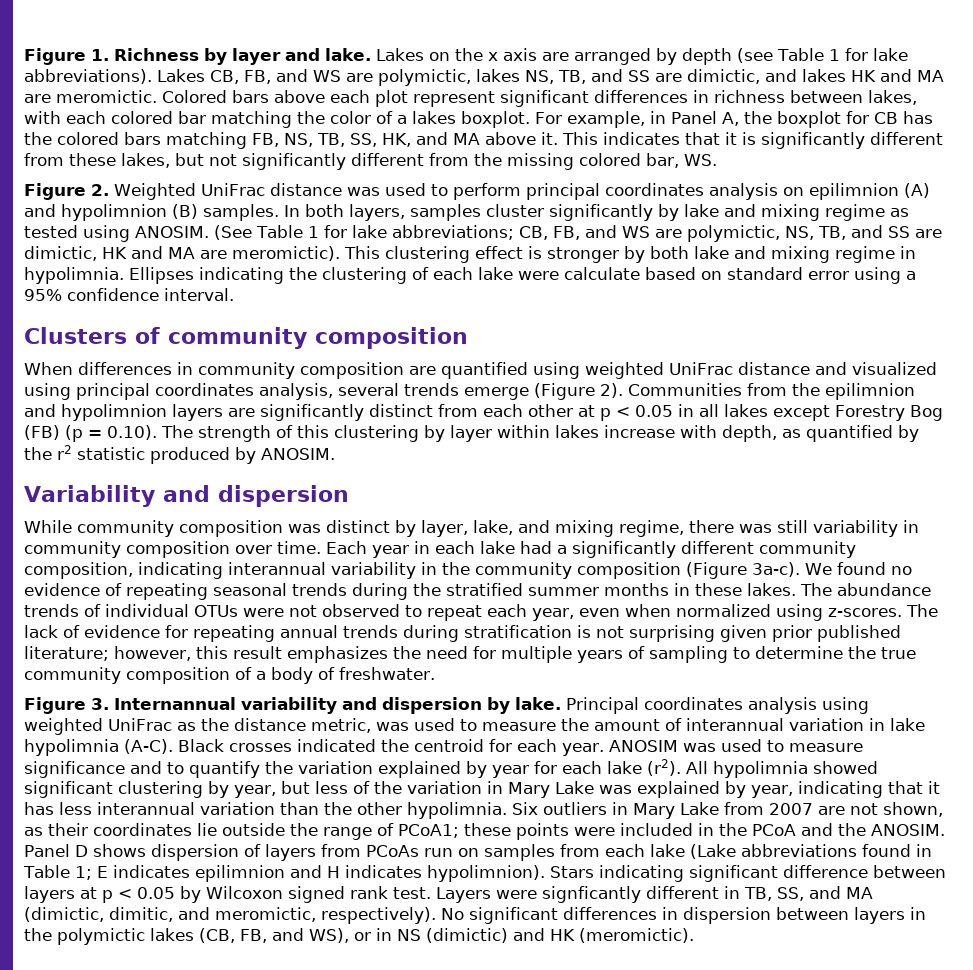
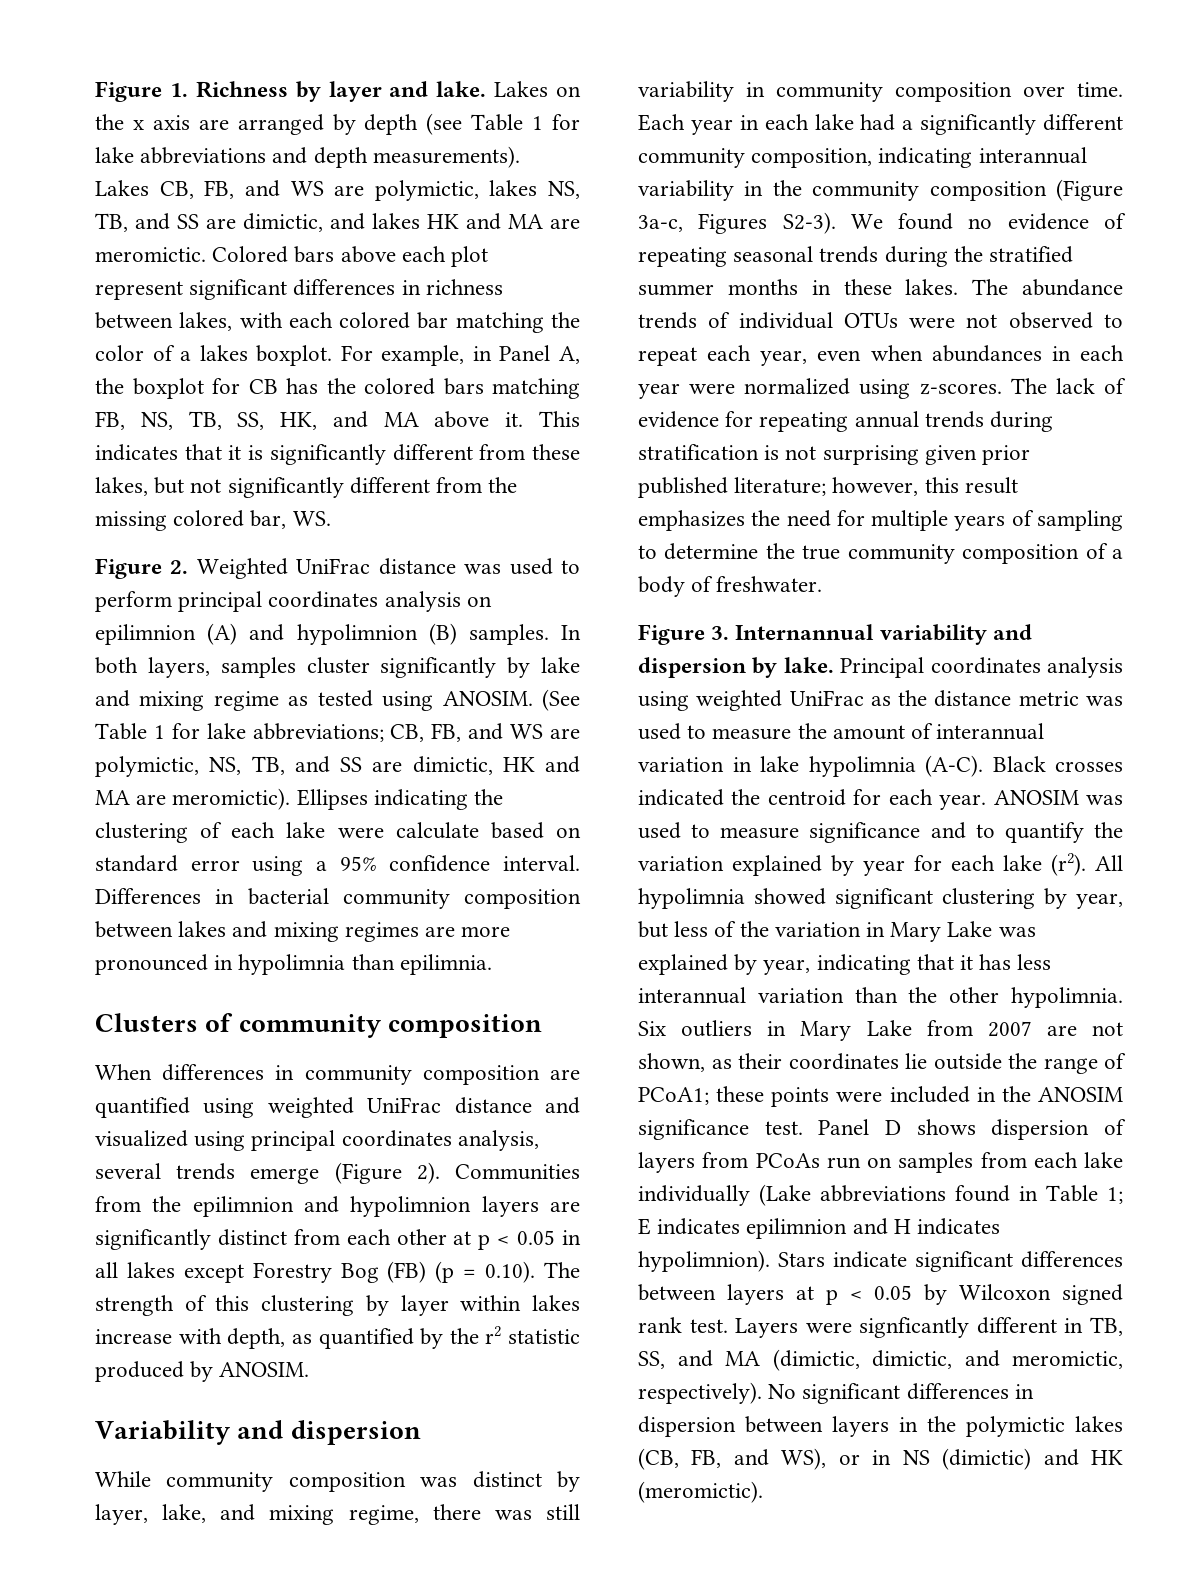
- Lakes on the x axis are arranged by depth (see Table 1 for lake abbreviations).
+ Lakes on the x axis are arranged by depth (see Table 1 for lake abbreviations and depth measurements).
- This clustering effect is stronger by both lake and mixing regime in hypolimnia.
+ Differences in bacterial community composition between lakes and mixing regimes are more pronounced in hypolimnia than epilimnia.
- Each year in each lake had a significantly different community composition, indicating interannual variability in the community composition (Figure 3a-c).
+ Each year in each lake had a significantly different community composition, indicating interannual variability in the community composition (Figure 3a-c, Figures S2-3).
- The abundance trends of individual OTUs were not observed to repeat each year, even when normalized using z-scores.
+ The abundance trends of individual OTUs were not observed to repeat each year, even when abundances in each year were normalized using z-scores.
- Principal coordinates analysis using weighted UniFrac as the distance metric, was used to measure the amount of interannual variation in lake hypolimnia (A-C).
+ Principal coordinates analysis using weighted UniFrac as the distance metric was used to measure the amount of interannual variation in lake hypolimnia (A-C).
- Six outliers in Mary Lake from 2007 are not shown, as their coordinates lie outside the range of PCoA1; these points were included in the PCoA and the ANOSIM.
+ Six outliers in Mary Lake from 2007 are not shown, as their coordinates lie outside the range of PCoA1; these points were included in the ANOSIM significance test.
- Panel D shows dispersion of layers from PCoAs run on samples from each lake (Lake abbreviations found in Table 1; E indicates epilimnion and H indicates hypolimnion).
+ Panel D shows dispersion of layers from PCoAs run on samples from each lake individually (Lake abbreviations found in Table 1; E indicates epilimnion and H indicates hypolimnion).
- Stars indicating significant difference between layers at p < 0.05 by Wilcoxon signed rank test.
+ Stars indicate significant differences between layers at p < 0.05 by Wilcoxon signed rank test.
- Layers were signficantly different in TB, SS, and MA (dimictic, dimitic, and meromictic, respectively).
+ Layers were signficantly different in TB, SS, and MA (dimictic, dimictic, and meromictic, respectively).

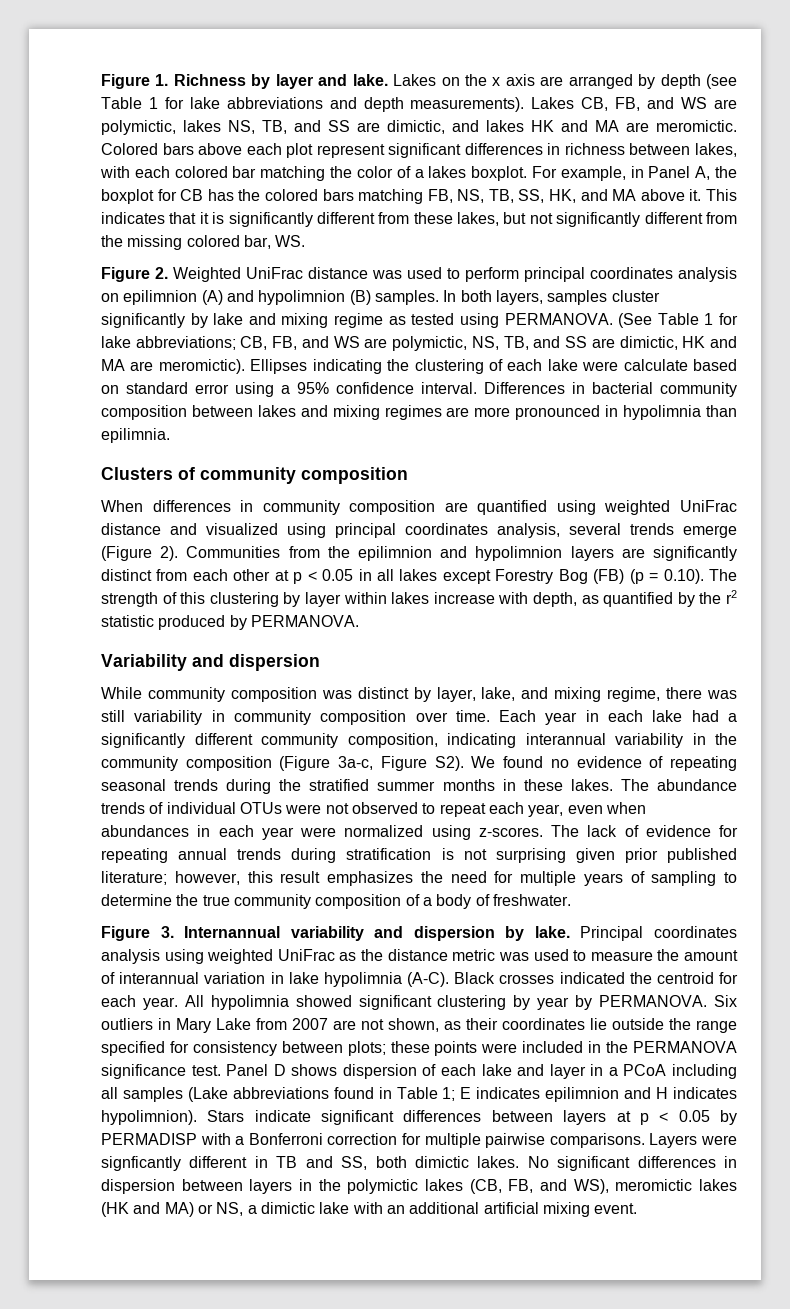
- In both layers, samples cluster significantly by lake and mixing regime as tested using ANOSIM.
+ In both layers, samples cluster significantly by lake and mixing regime as tested using PERMANOVA.
- Communities from the epilimnion and hypolimnion layers are significantly distinct from each other at p < 0.05 in all lakes except Forestry Bog (FB) (p = 0.10). The strength of this clustering by layer within lakes increase with depth, as quantified by the r2 statistic produced by ANOSIM.
+ Communities from the epilimnion and hypolimnion layers are significantly distinct from each other at p < 0.05 in all lakes except Forestry Bog (FB) (p = 0.10). The strength of this clustering by layer within lakes increase with depth, as quantified by the r2 statistic produced by PERMANOVA.
- Each year in each lake had a significantly different community composition, indicating interannual variability in the community composition (Figure 3a-c, Figures S2-3). We found no evidence of repeating seasonal trends during the stratified summer months in these lakes.
+ Each year in each lake had a significantly different community composition, indicating interannual variability in the community composition (Figure 3a-c, Figure S2). We found no evidence of repeating seasonal trends during the stratified summer months in these lakes.
- ANOSIM was used to measure significance and to quantify the variation explained by year for each lake (r2).
- All hypolimnia showed significant clustering by year, but less of the variation in Mary Lake was explained by year, indicating that it has less interannual variation than the other hypolimnia.
+ All hypolimnia showed significant clustering by year by PERMANOVA.
- Six outliers in Mary Lake from 2007 are not shown, as their coordinates lie outside the range of PCoA1; these points were included in the ANOSIM significance test.
+ Six outliers in Mary Lake from 2007 are not shown, as their coordinates lie outside the range specified for consistency between plots; these points were included in the PERMANOVA significance test.
- Panel D shows dispersion of layers from PCoAs run on samples from each lake individually (Lake abbreviations found in Table 1; E indicates epilimnion and H indicates hypolimnion).
+ Panel D shows dispersion of each lake and layer in a PCoA including all samples (Lake abbreviations found in Table 1; E indicates epilimnion and H indicates hypolimnion).
- Stars indicate significant differences between layers at p < 0.05 by Wilcoxon signed rank test.
+ Stars indicate significant differences between layers at p < 0.05 by PERMADISP with a Bonferroni correction for multiple pairwise comparisons.
- Layers were signficantly different in TB, SS, and MA (dimictic, dimictic, and meromictic, respectively).
+ Layers were signficantly different in TB and SS, both dimictic lakes.
- No significant differences in dispersion between layers in the polymictic lakes (CB, FB, and WS), or in NS (dimictic) and HK (meromictic).
+ No significant differences in dispersion between layers in the polymictic lakes (CB, FB, and WS), meromictic lakes (HK and MA) or NS, a dimictic lake with an additional artificial mixing event.

